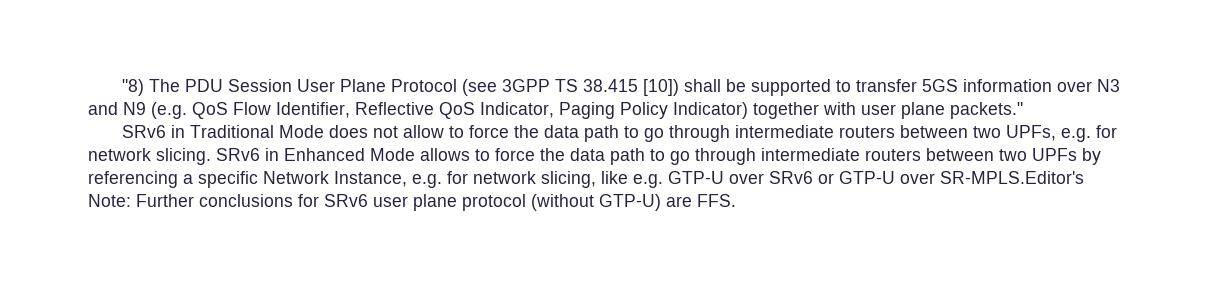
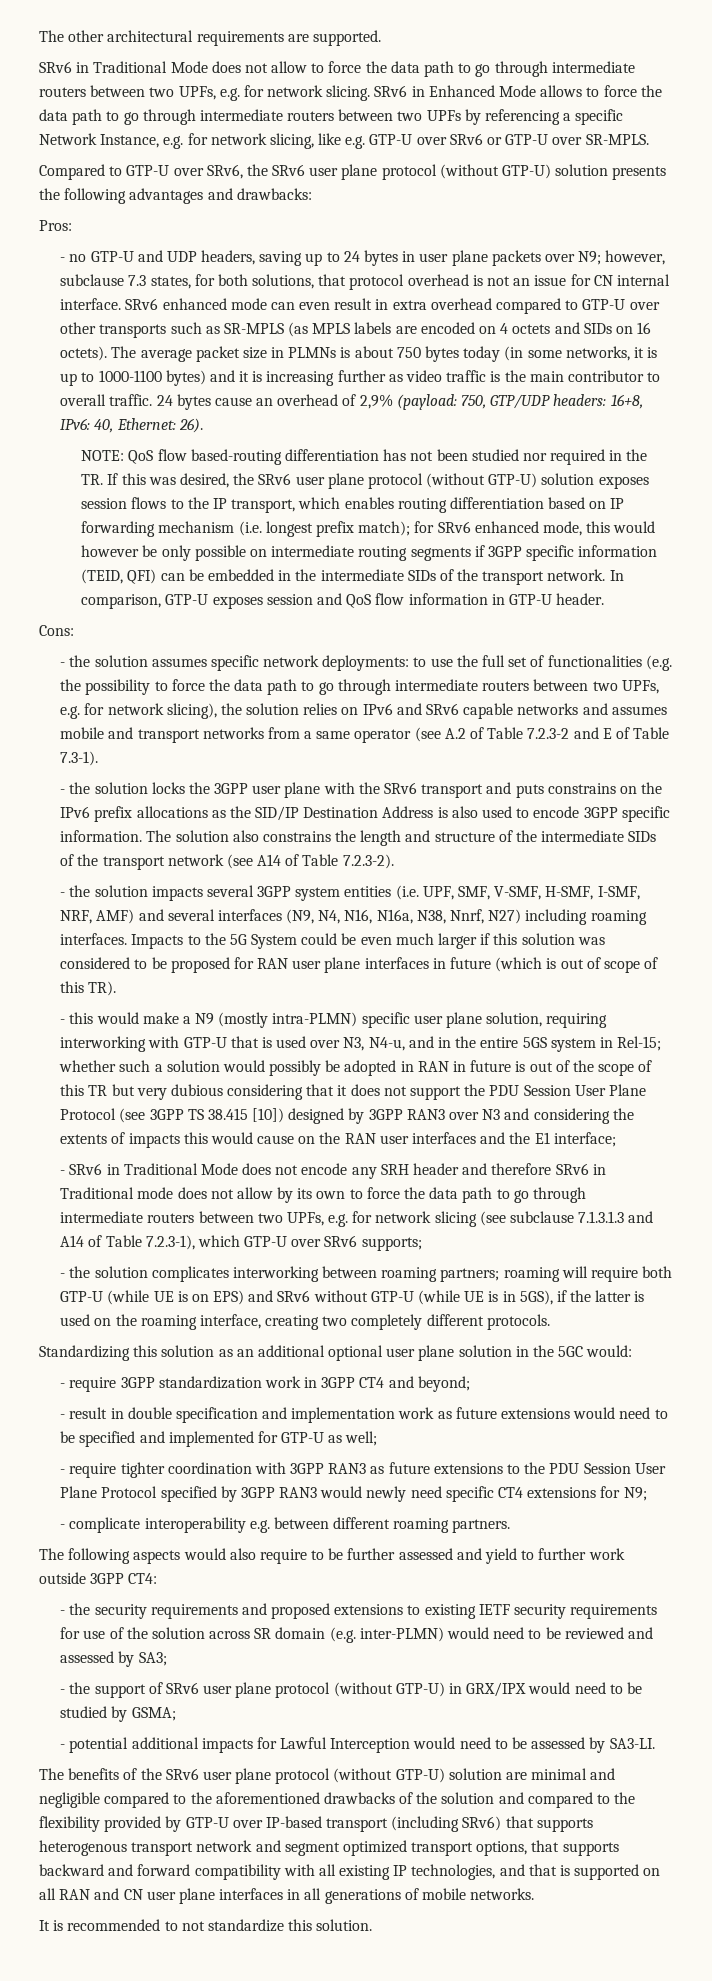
- "8) The PDU Session User Plane Protocol (see 3GPP TS 38.415 [10]) shall be supported to transfer 5GS information over N3 and N9 (e.g. QoS Flow Identifier, Reflective QoS Indicator, Paging Policy Indicator) together with user plane packets."
+ The other architectural requirements are supported.
- SRv6 in Enhanced Mode allows to force the data path to go through intermediate routers between two UPFs by referencing a specific Network Instance, e.g. for network slicing, like e.g. GTP-U over SRv6 or GTP-U over SR-MPLS.Editor's Note: Further conclusions for SRv6 user plane protocol (without GTP-U) are FFS.
+ SRv6 in Enhanced Mode allows to force the data path to go through intermediate routers between two UPFs by referencing a specific Network Instance, e.g. for network slicing, like e.g. GTP-U over SRv6 or GTP-U over SR-MPLS.
+ Compared to GTP-U over SRv6, the SRv6 user plane protocol (without GTP-U) solution presents the following advantages and drawbacks:
+ Pros:
+ - no GTP-U and UDP headers, saving up to 24 bytes in user plane packets over N9; however, subclause 7.3 states, for both solutions, that protocol overhead is not an issue for CN internal interface. SRv6 enhanced mode can even result in extra overhead compared to GTP-U over other transports such as SR-MPLS (as MPLS labels are encoded on 4 octets and SIDs on 16 octets). The average packet size in PLMNs is about 750 bytes today (in some networks, it is up to 1000-1100 bytes) and it is increasing further as video traffic is the main contributor to overall traffic. 24 bytes cause an overhead of 2,9% (payload: 750, GTP/UDP headers: 16+8, IPv6: 40, Ethernet: 26).
+ NOTE: QoS flow based-routing differentiation has not been studied nor required in the TR. If this was desired, the SRv6 user plane protocol (without GTP-U) solution exposes session flows to the IP transport, which enables routing differentiation based on IP forwarding mechanism (i.e. longest prefix match); for SRv6 enhanced mode, this would however be only possible on intermediate routing segments if 3GPP specific information (TEID, QFI) can be embedded in the intermediate SIDs of the transport network. In comparison, GTP-U exposes session and QoS flow information in GTP-U header.
+ Cons:
+ - the solution assumes specific network deployments: to use the full set of functionalities (e.g. the possibility to force the data path to go through intermediate routers between two UPFs, e.g. for network slicing), the solution relies on IPv6 and SRv6 capable networks and assumes mobile and transport networks from a same operator (see A.2 of Table 7.2.3-2 and E of Table 7.3-1).
+ - the solution locks the 3GPP user plane with the SRv6 transport and puts constrains on the IPv6 prefix allocations as the SID/IP Destination Address is also used to encode 3GPP specific information. The solution also constrains the length and structure of the intermediate SIDs of the transport network (see A14 of Table 7.2.3-2).
+ - the solution impacts several 3GPP system entities (i.e. UPF, SMF, V-SMF, H-SMF, I-SMF, NRF, AMF) and several interfaces (N9, N4, N16, N16a, N38, Nnrf, N27) including roaming interfaces. Impacts to the 5G System could be even much larger if this solution was considered to be proposed for RAN user plane interfaces in future (which is out of scope of this TR).
+ - this would make a N9 (mostly intra-PLMN) specific user plane solution, requiring interworking with GTP-U that is used over N3, N4-u, and in the entire 5GS system in Rel-15; whether such a solution would possibly be adopted in RAN in future is out of the scope of this TR but very dubious considering that it does not support the PDU Session User Plane Protocol (see 3GPP TS 38.415 [10]) designed by 3GPP RAN3 over N3 and considering the extents of impacts this would cause on the RAN user interfaces and the E1 interface;
+ - SRv6 in Traditional Mode does not encode any SRH header and therefore SRv6 in Traditional mode does not allow by its own to force the data path to go through intermediate routers between two UPFs, e.g. for network slicing (see subclause 7.1.3.1.3 and A14 of Table 7.2.3-1), which GTP-U over SRv6 supports;
+ - the solution complicates interworking between roaming partners; roaming will require both GTP-U (while UE is on EPS) and SRv6 without GTP-U (while UE is in 5GS), if the latter is used on the roaming interface, creating two completely different protocols.
+ Standardizing this solution as an additional optional user plane solution in the 5GC would:
+ - require 3GPP standardization work in 3GPP CT4 and beyond;
+ - result in double specification and implementation work as future extensions would need to be specified and implemented for GTP-U as well;
+ - require tighter coordination with 3GPP RAN3 as future extensions to the PDU Session User Plane Protocol specified by 3GPP RAN3 would newly need specific CT4 extensions for N9;
+ - complicate interoperability e.g. between different roaming partners.
+ The following aspects would also require to be further assessed and yield to further work outside 3GPP CT4:
+ - the security requirements and proposed extensions to existing IETF security requirements for use of the solution across SR domain (e.g. inter-PLMN) would need to be reviewed and assessed by SA3;
+ - the support of SRv6 user plane protocol (without GTP-U) in GRX/IPX would need to be studied by GSMA;
+ - potential additional impacts for Lawful Interception would need to be assessed by SA3-LI.
+ The benefits of the SRv6 user plane protocol (without GTP-U) solution are minimal and negligible compared to the aforementioned drawbacks of the solution and compared to the flexibility provided by GTP-U over IP-based transport (including SRv6) that supports heterogenous transport network and segment optimized transport options, that supports backward and forward compatibility with all existing IP technologies, and that is supported on all RAN and CN user plane interfaces in all generations of mobile networks.
+ It is recommended to not standardize this solution.

